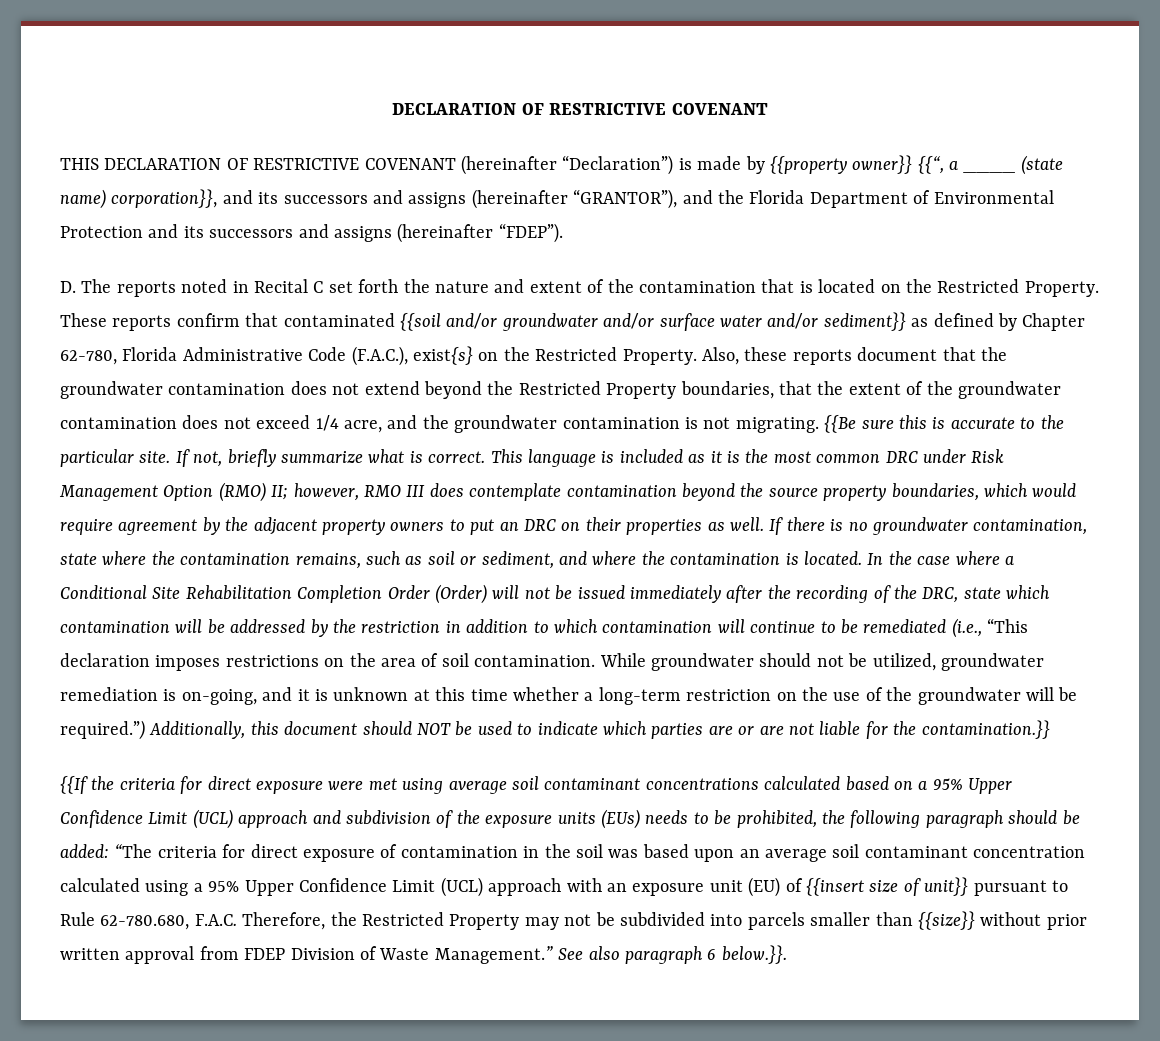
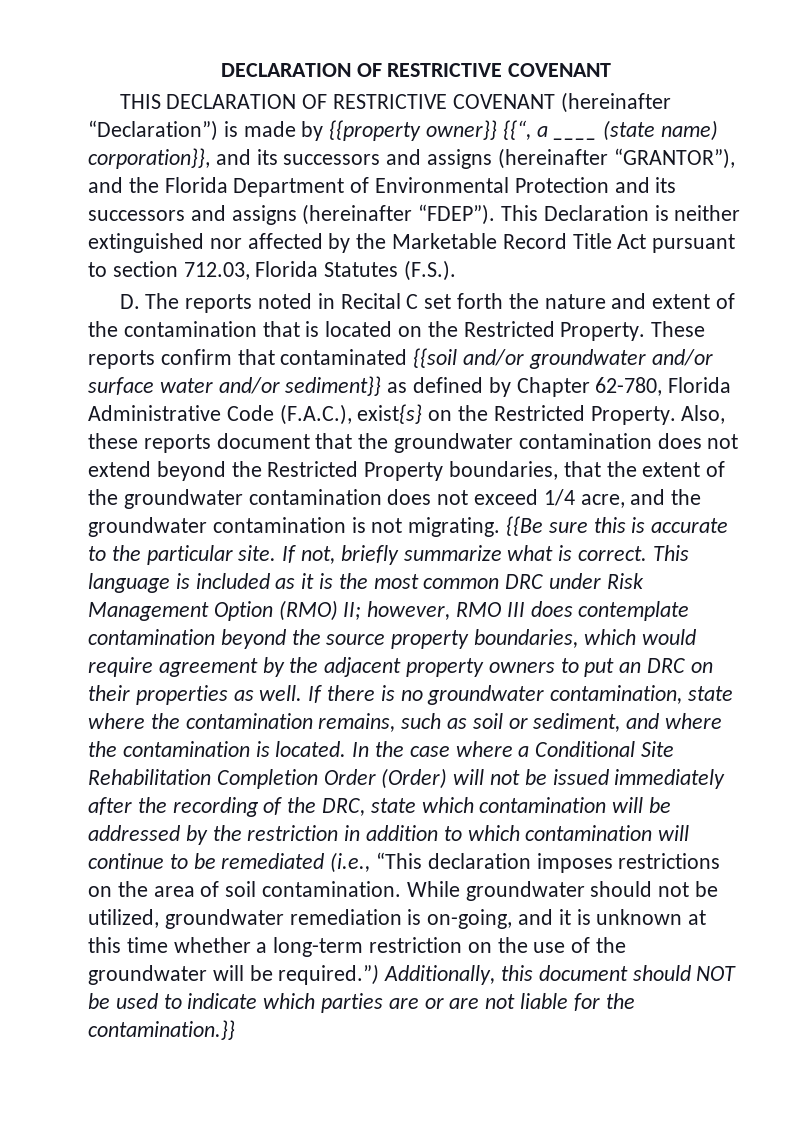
+ This Declaration is neither extinguished nor affected by the Marketable Record Title Act pursuant to section 712.03, Florida Statutes (F.S.).
- {{If the criteria for direct exposure were met using average soil contaminant concentrations calculated based on a 95% Upper Confidence Limit (UCL) approach and subdivision of the exposure units (EUs) needs to be prohibited, the following paragraph should be added: “The criteria for direct exposure of contamination in the soil was based upon an average soil contaminant concentration calculated using a 95% Upper Confidence Limit (UCL) approach with an exposure unit (EU) of {{insert size of unit}} pursuant to Rule 62-780.680, F.A.C. Therefore, the Restricted Property may not be subdivided into parcels smaller than {{size}} without prior written approval from FDEP Division of Waste Management.” See also paragraph 6 below.}}.

